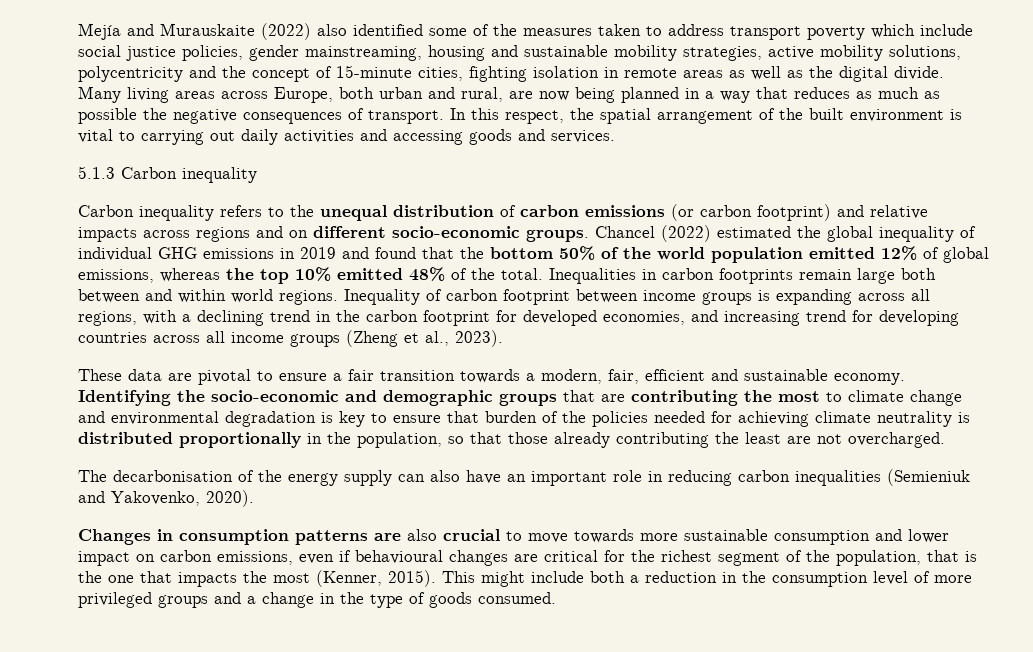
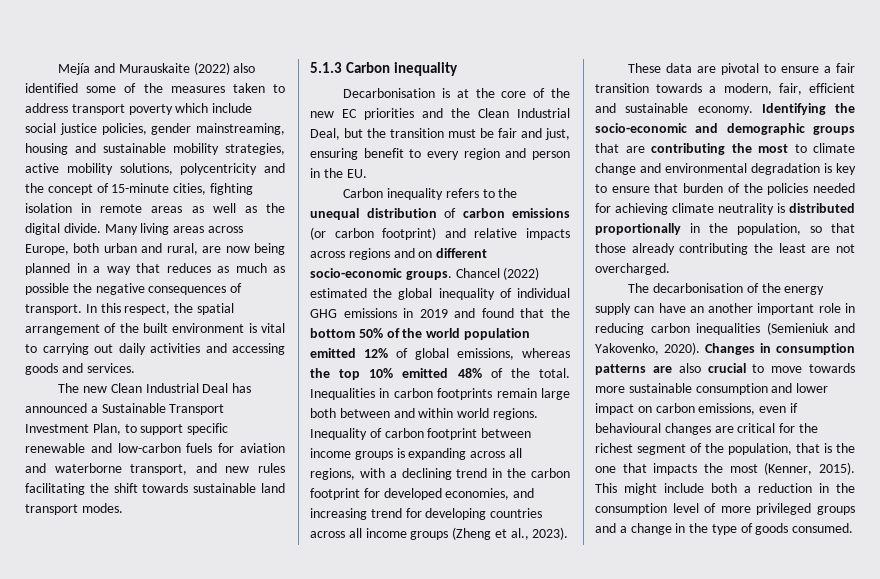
+ The new Clean Industrial Deal has announced a Sustainable Transport Investment Plan, to support specific renewable and low-carbon fuels for aviation and waterborne transport, and new rules facilitating the shift towards sustainable land transport modes.
  5.1.3 Carbon inequality
+ Decarbonisation is at the core of the new EC priorities and the Clean Industrial Deal, but the transition must be fair and just, ensuring benefit to every region and person in the EU.
- The decarbonisation of the energy supply can also have an important role in reducing carbon inequalities (Semieniuk and Yakovenko, 2020).
- Changes in consumption patterns are also crucial to move towards more sustainable consumption and lower impact on carbon emissions, even if behavioural changes are critical for the richest segment of the population, that is the one that impacts the most (Kenner, 2015).
+ The decarbonisation of the energy supply can have an another important role in reducing carbon inequalities (Semieniuk and Yakovenko, 2020). Changes in consumption patterns are also crucial to move towards more sustainable consumption and lower impact on carbon emissions, even if behavioural changes are critical for the richest segment of the population, that is the one that impacts the most (Kenner, 2015).

